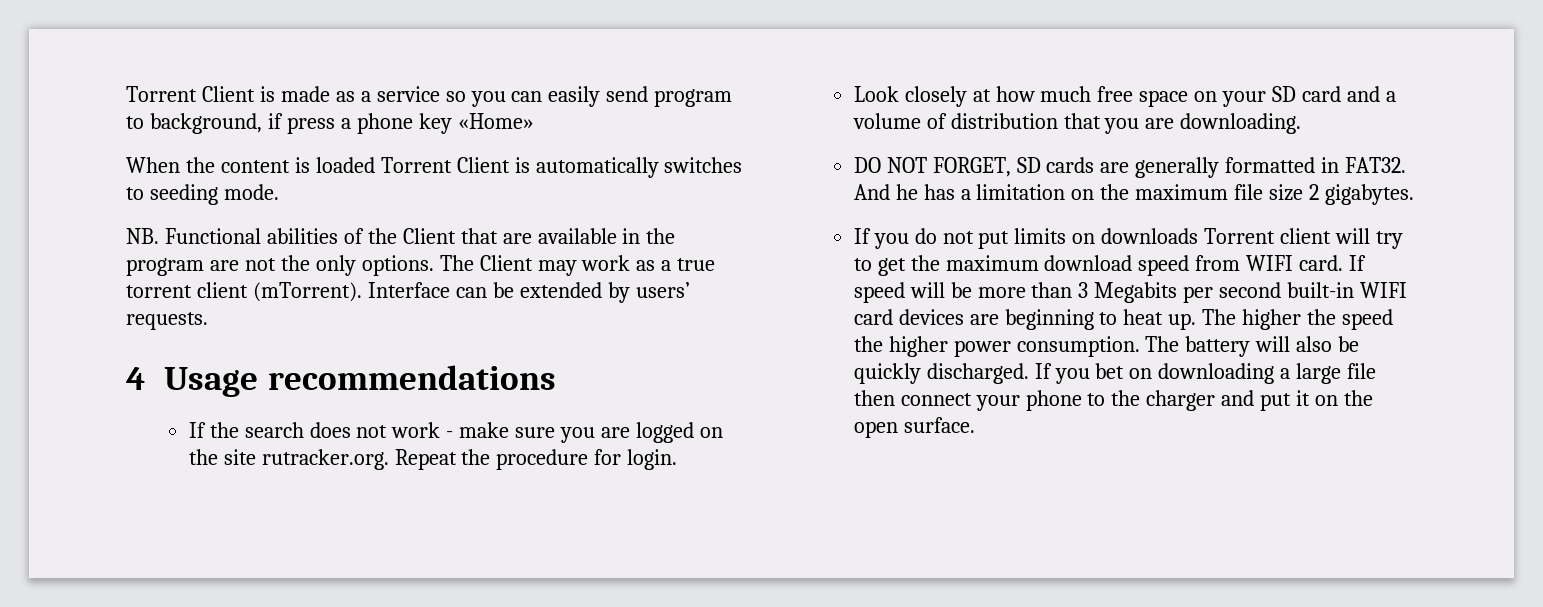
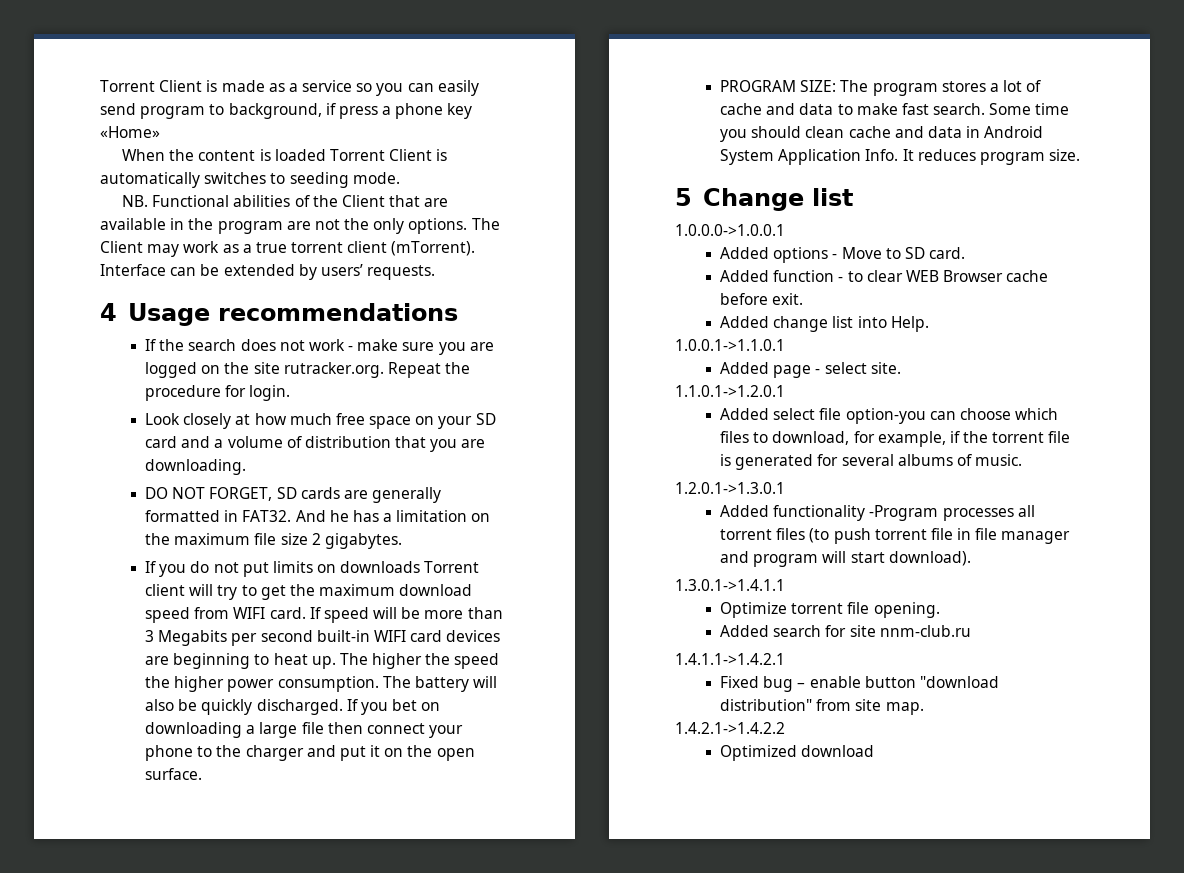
+ PROGRAM SIZE: The program stores a lot of cache and data to make fast search. Some time you should clean cache and data in Android System Application Info. It reduces program size.
+ 5 Change list
+ 1.0.0.0->1.0.0.1
+ Added options - Move to SD card.
+ Added function - to clear WEB Browser cache before exit.
+ Added change list into Help.
+ 1.0.0.1->1.1.0.1
+ Added page - select site.
+ 1.1.0.1->1.2.0.1
+ Added select file option-you can choose which files to download, for example, if the torrent file is generated for several albums of music.
+ 1.2.0.1->1.3.0.1
+ Added functionality -Program processes all torrent files (to push torrent file in file manager and program will start download).
+ 1.3.0.1->1.4.1.1
+ Optimize torrent file opening.
+ Added search for site nnm-club.ru
+ 1.4.1.1->1.4.2.1
+ Fixed bug – enable button "download distribution" from site map.
+ 1.4.2.1->1.4.2.2
+ Optimized download

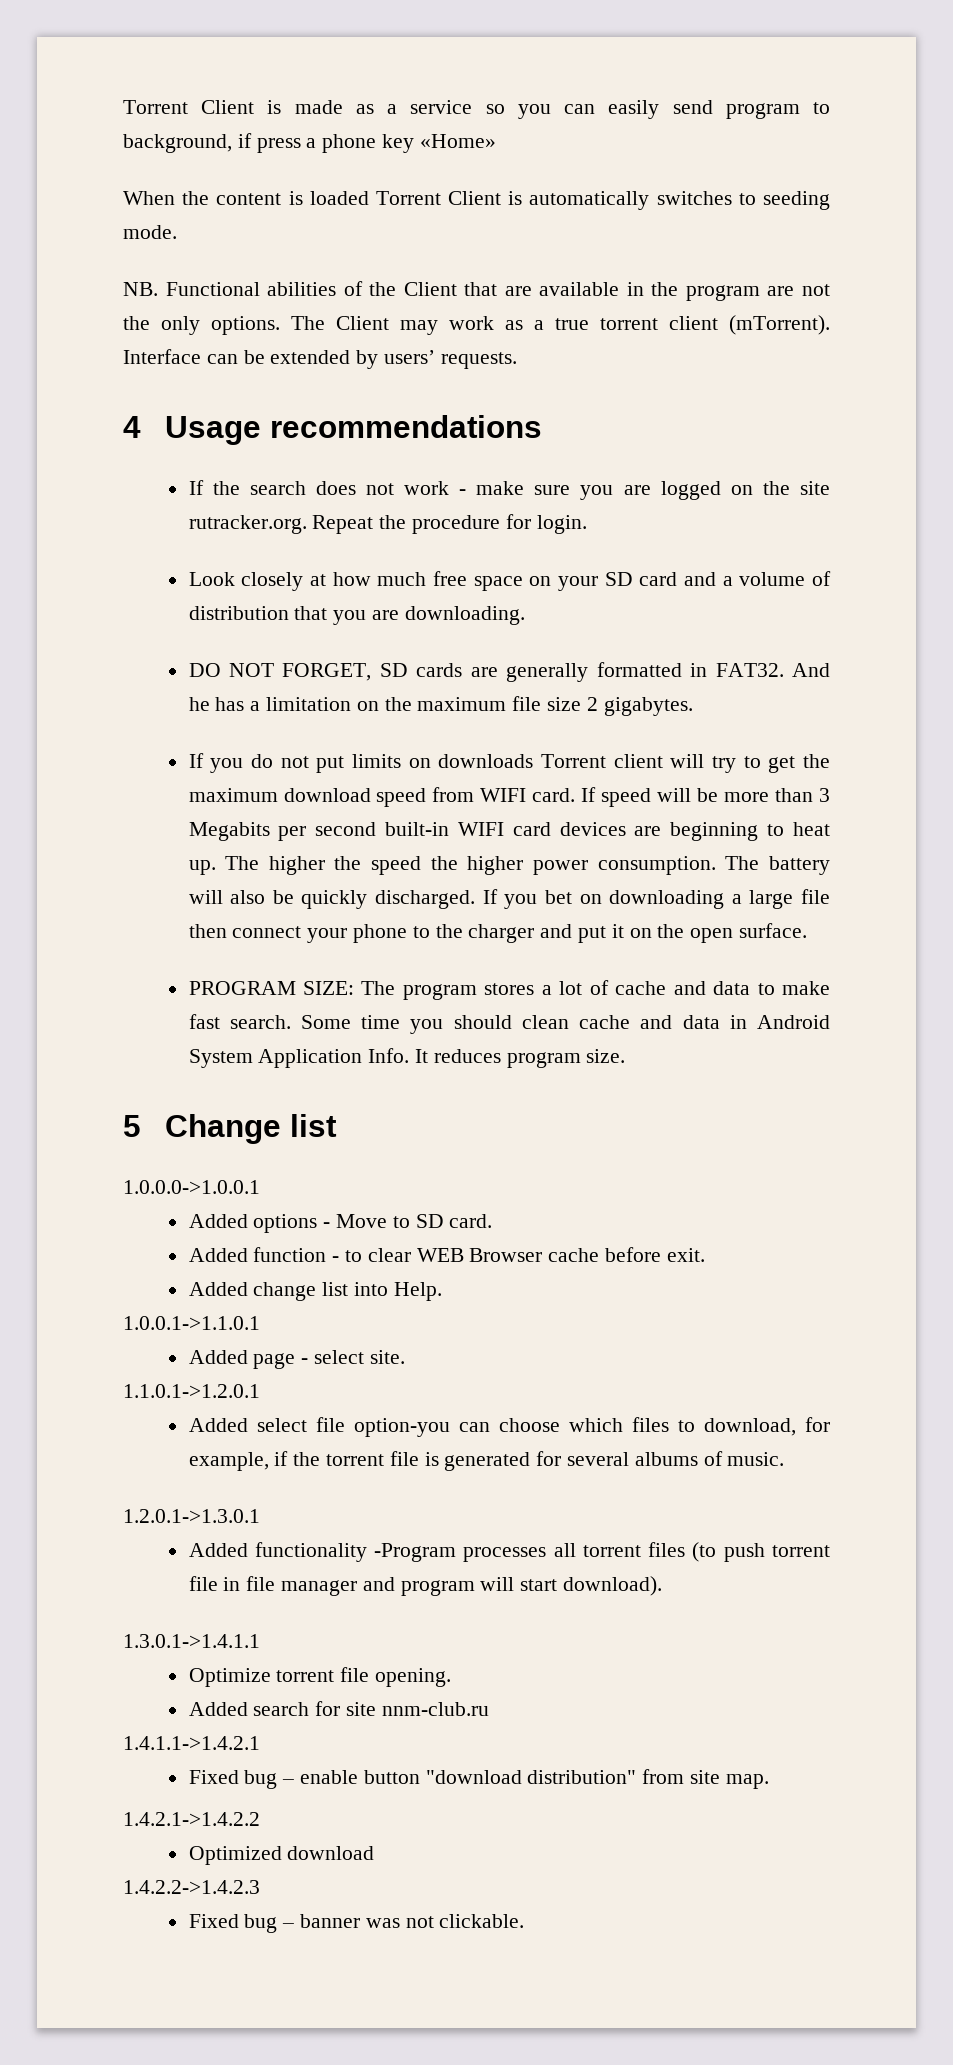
+ 1.4.2.2->1.4.2.3
+ Fixed bug – banner was not clickable.

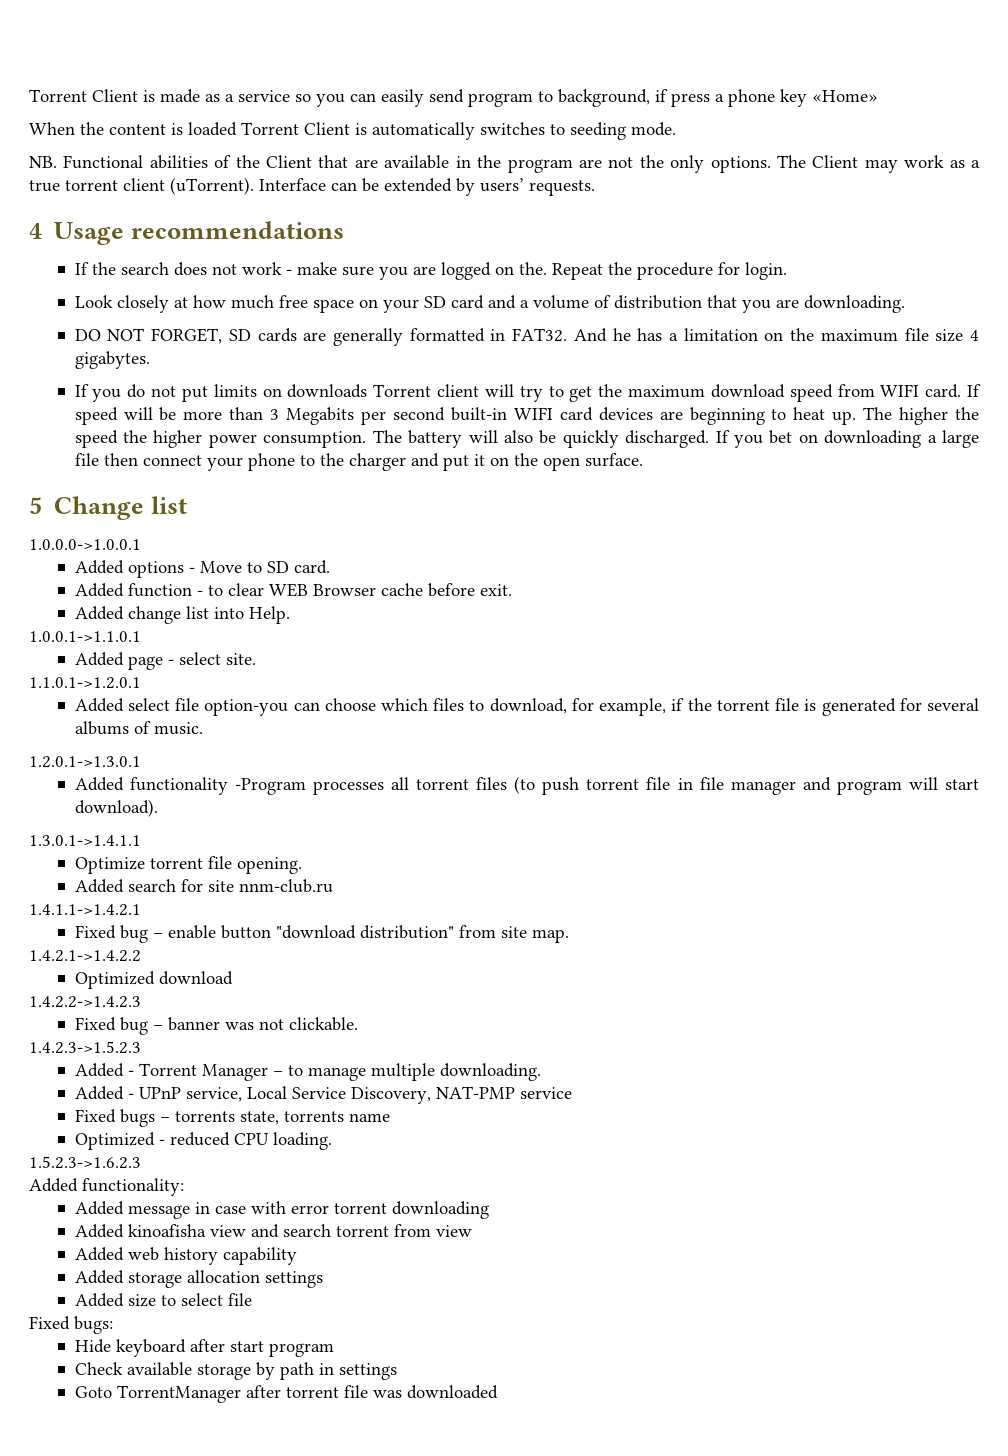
- The Client may work as a true torrent client (mTorrent).
+ The Client may work as a true torrent client (uTorrent).
- If the search does not work - make sure you are logged on the site rutracker.org. Repeat the procedure for login.
+ If the search does not work - make sure you are logged on the. Repeat the procedure for login.
- And he has a limitation on the maximum file size 2 gigabytes.
+ And he has a limitation on the maximum file size 4 gigabytes.
- PROGRAM SIZE: The program stores a lot of cache and data to make fast search. Some time you should clean cache and data in Android System Application Info. It reduces program size.
+ 1.4.2.3->1.5.2.3
+ Added - Torrent Manager – to manage multiple downloading.
+ Added - UPnP service, Local Service Discovery, NAT-PMP service
+ Fixed bugs – torrents state, torrents name
+ Optimized - reduced CPU loading.
+ 1.5.2.3->1.6.2.3
+ Added functionality:
+ Added message in case with error torrent downloading
+ Added kinoafisha view and search torrent from view
+ Added web history capability
+ Added storage allocation settings
+ Added size to select file
+ Fixed bugs:
+ Hide keyboard after start program
+ Check available storage by path in settings
+ Goto TorrentManager after torrent file was downloaded

